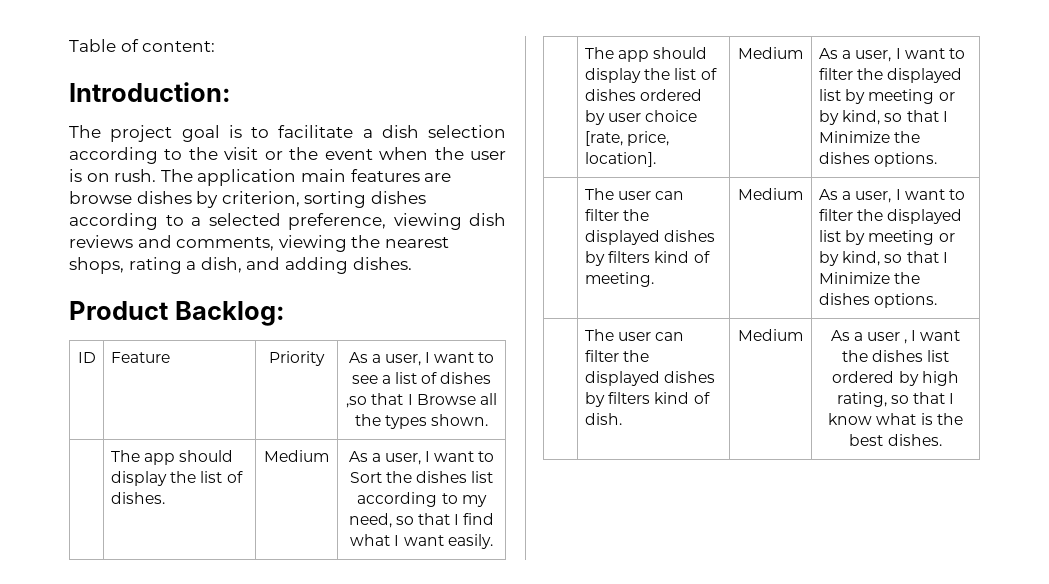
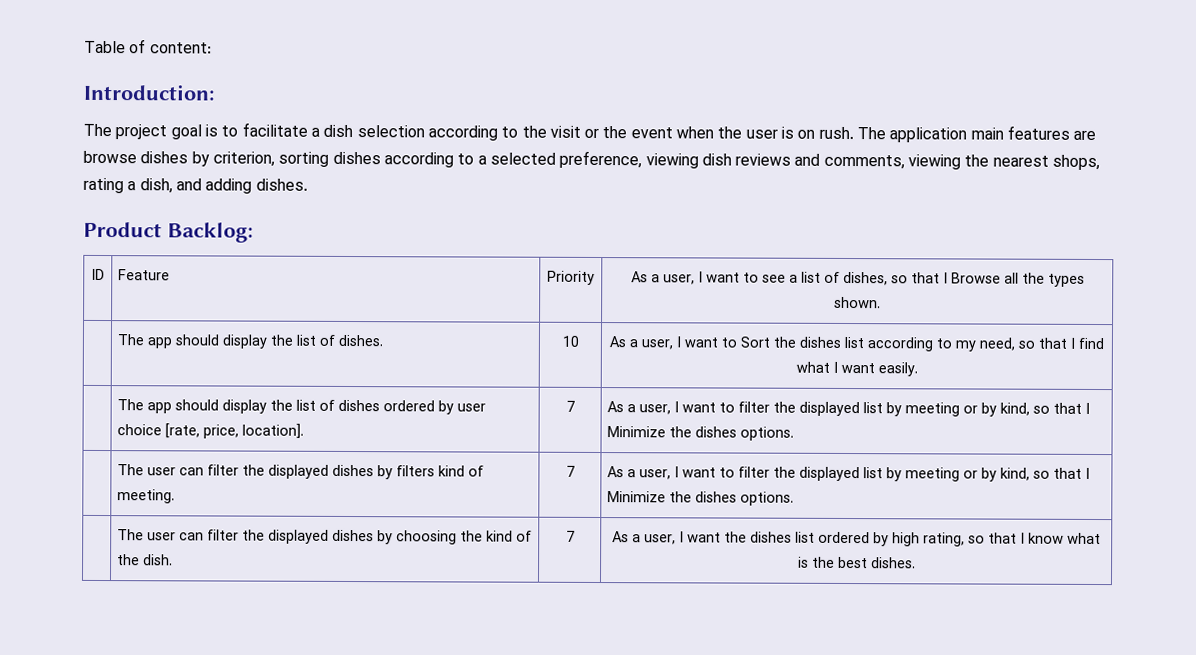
- ID | Feature | Priority | As a user, I want to see a list of dishes ,so that I Browse all the types shown.
+ ID | Feature | Priority | As a user, I want to see a list of dishes, so that I Browse all the types shown.
- | The app should display the list of dishes. | Medium | As a user, I want to Sort the dishes list according to my need, so that I find what I want easily.
+ | The app should display the list of dishes. | 10 | As a user, I want to Sort the dishes list according to my need, so that I find what I want easily.
- | The app should display the list of dishes ordered by user choice [rate, price, location]. | Medium | As a user, I want to filter the displayed list by meeting or by kind, so that I Minimize the dishes options.
+ | The app should display the list of dishes ordered by user choice [rate, price, location]. | 7 | As a user, I want to filter the displayed list by meeting or by kind, so that I Minimize the dishes options.
- | The user can filter the displayed dishes by filters kind of meeting. | Medium | As a user, I want to filter the displayed list by meeting or by kind, so that I Minimize the dishes options.
+ | The user can filter the displayed dishes by filters kind of meeting. | 7 | As a user, I want to filter the displayed list by meeting or by kind, so that I Minimize the dishes options.
- | The user can filter the displayed dishes by filters kind of dish. | Medium | As a user , I want the dishes list ordered by high rating, so that I know what is the best dishes.
+ | The user can filter the displayed dishes by choosing the kind of the dish. | 7 | As a user, I want the dishes list ordered by high rating, so that I know what is the best dishes.

